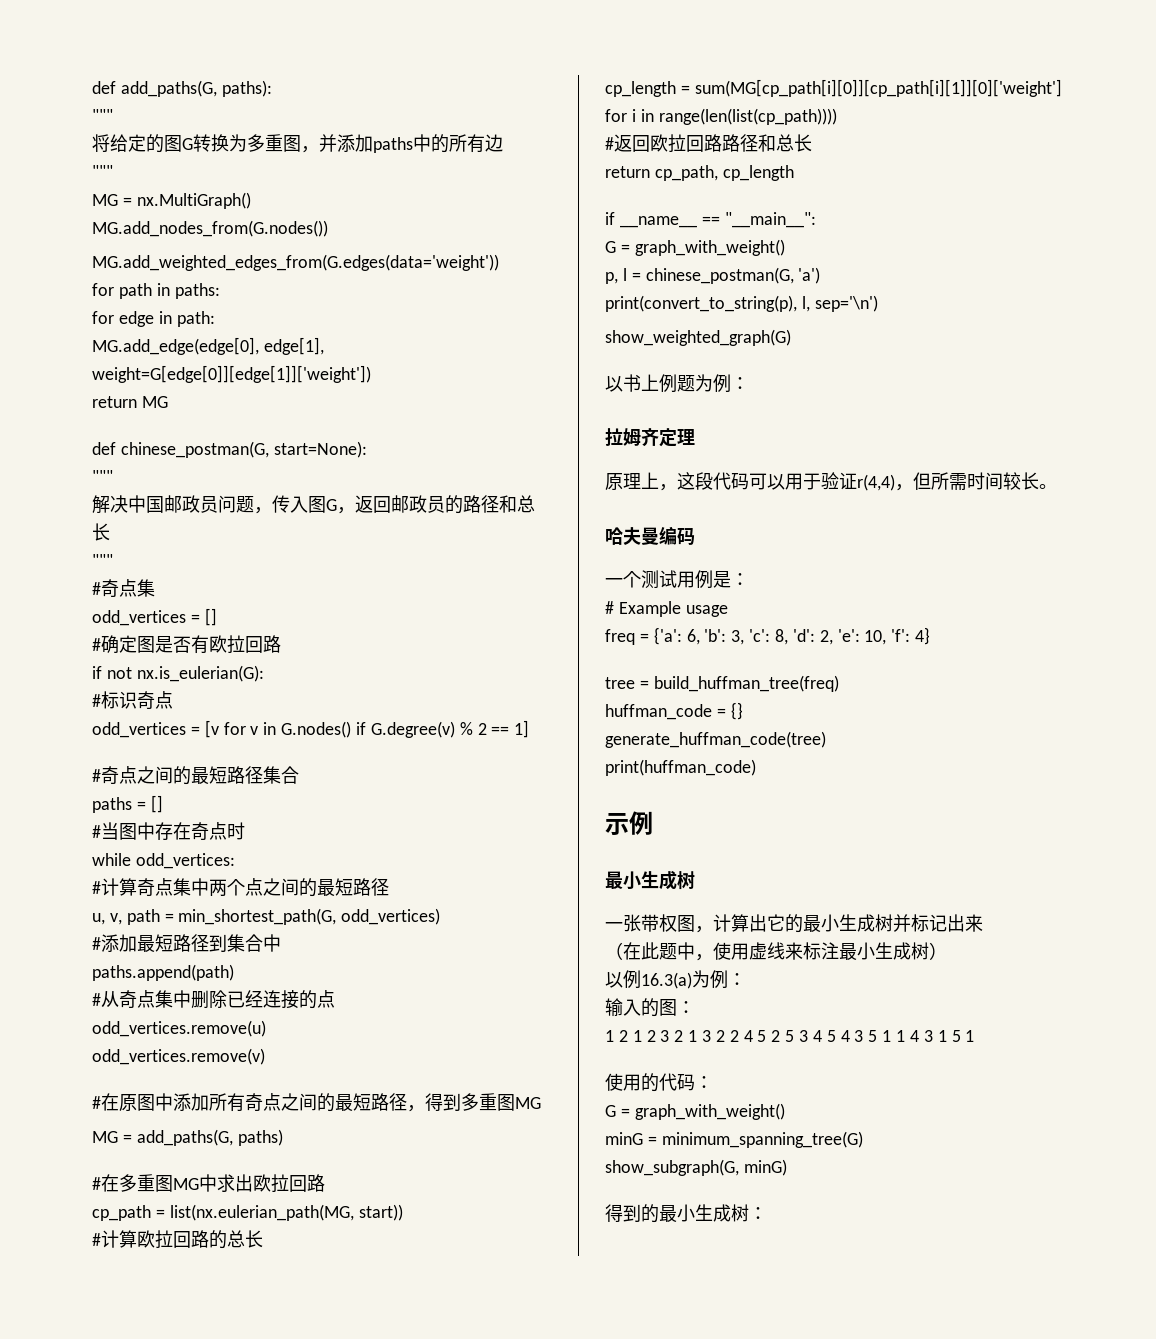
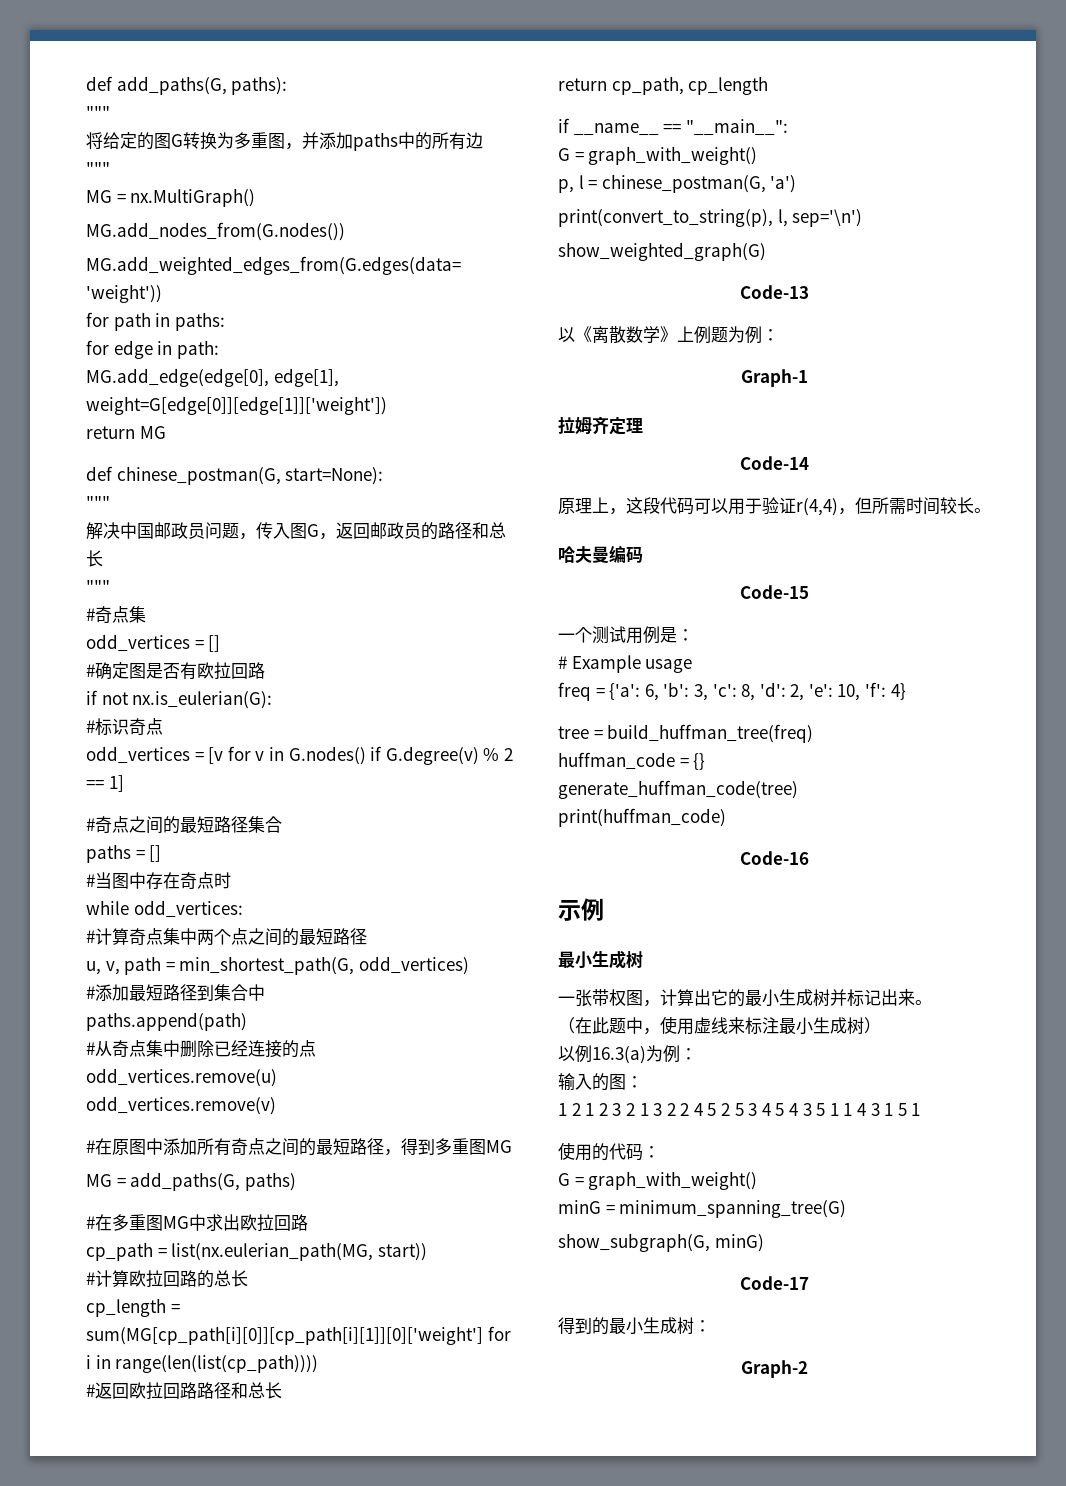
- 以书上例题为例：
+ Code-13
+ 以《离散数学》上例题为例：
+ Graph-1
+ Code-14
+ Code-15
+ Code-16
- 一张带权图，计算出它的最小生成树并标记出来
+ 一张带权图，计算出它的最小生成树并标记出来。
+ Code-17
+ Graph-2

